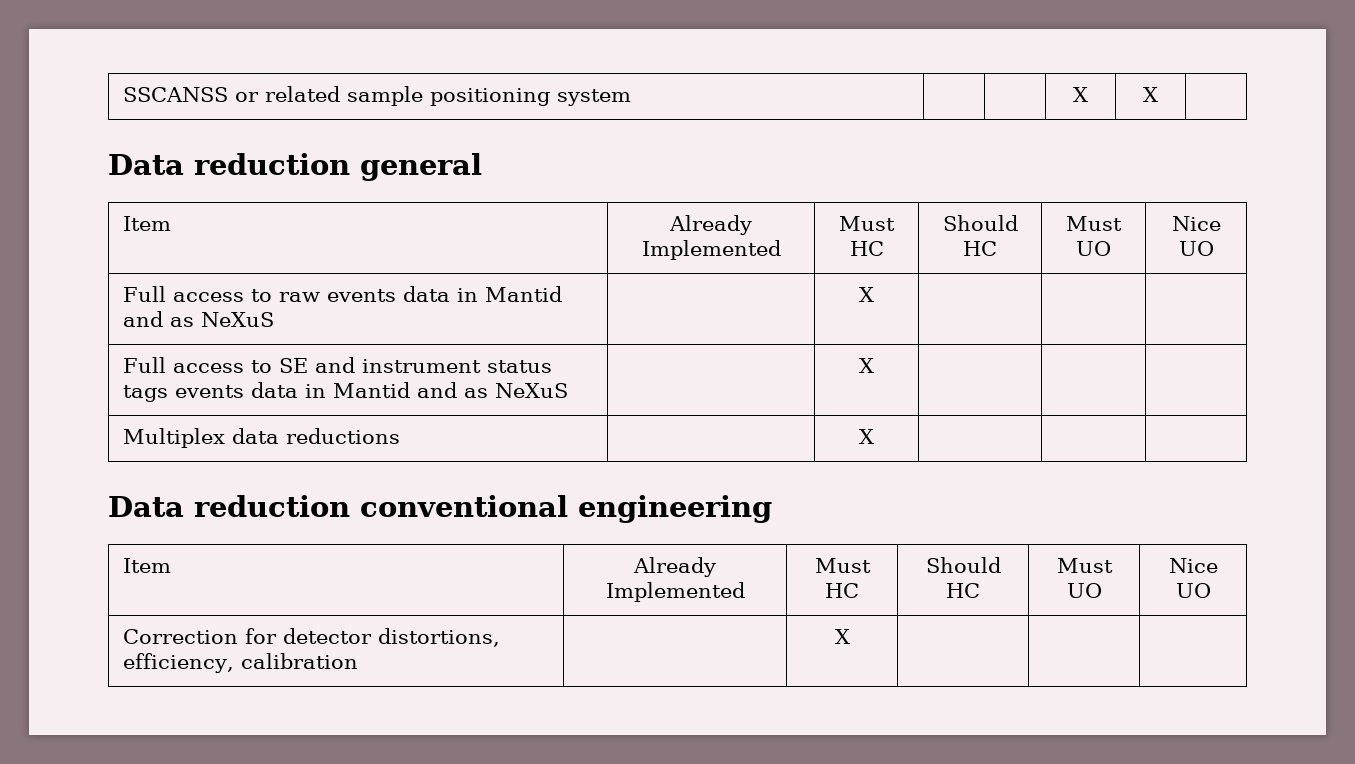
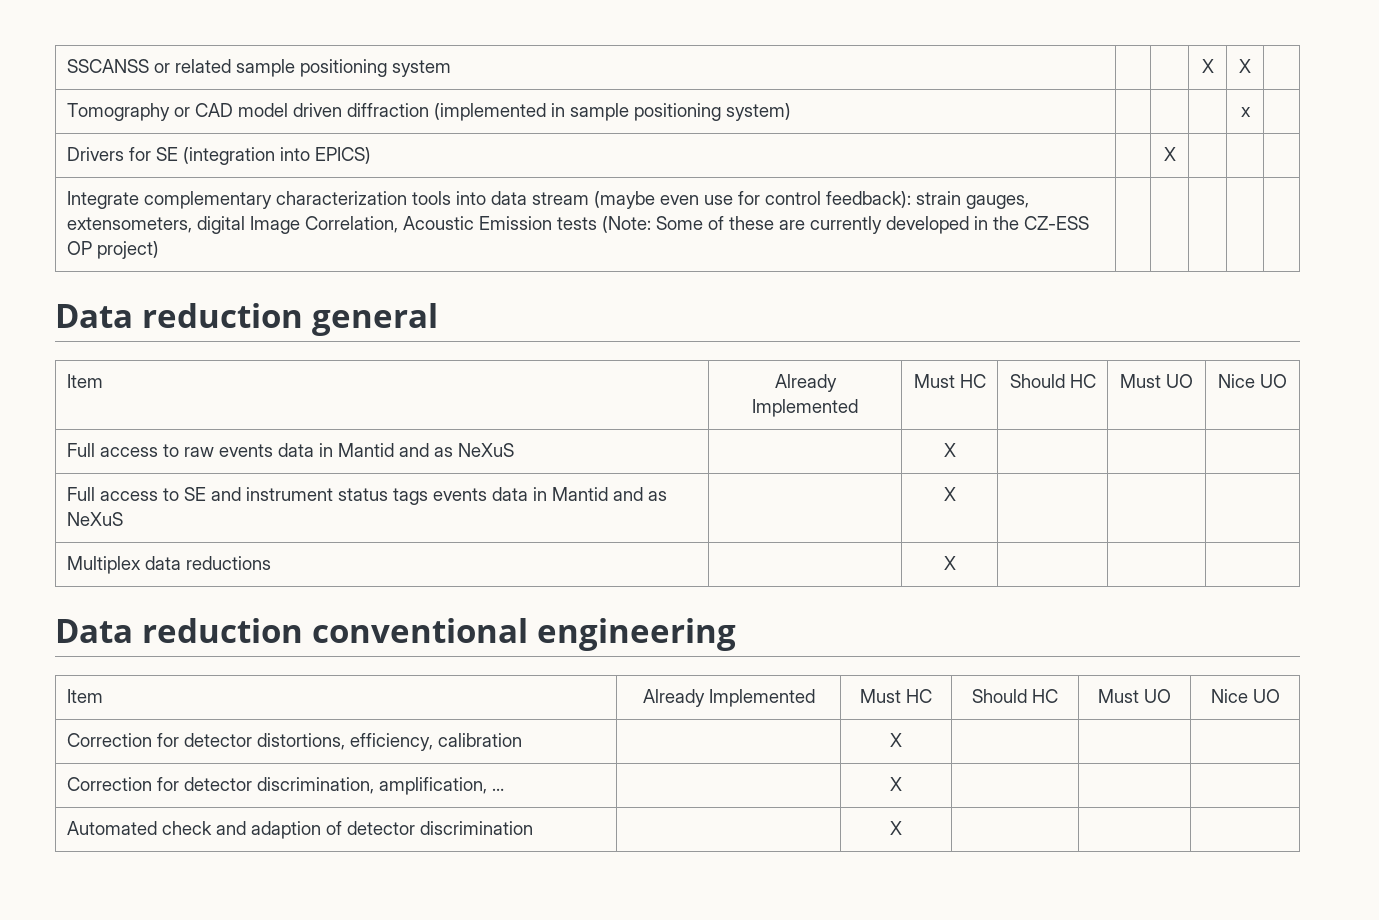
+ Tomography or CAD model driven diffraction (implemented in sample positioning system) | | | | x |
+ Drivers for SE (integration into EPICS) | | X | | |
+ Integrate complementary characterization tools into data stream (maybe even use for control feedback): strain gauges, extensometers, digital Image Correlation, Acoustic Emission tests (Note: Some of these are currently developed in the CZ-ESS OP project) | | | | |
+ Correction for detector discrimination, amplification, … | | X | | |
+ Automated check and adaption of detector discrimination | | X | | |

